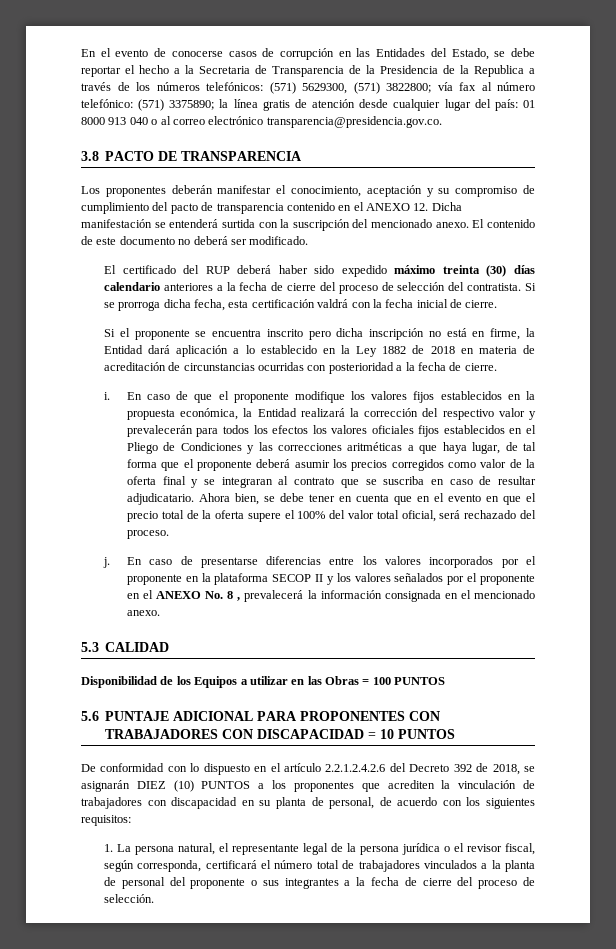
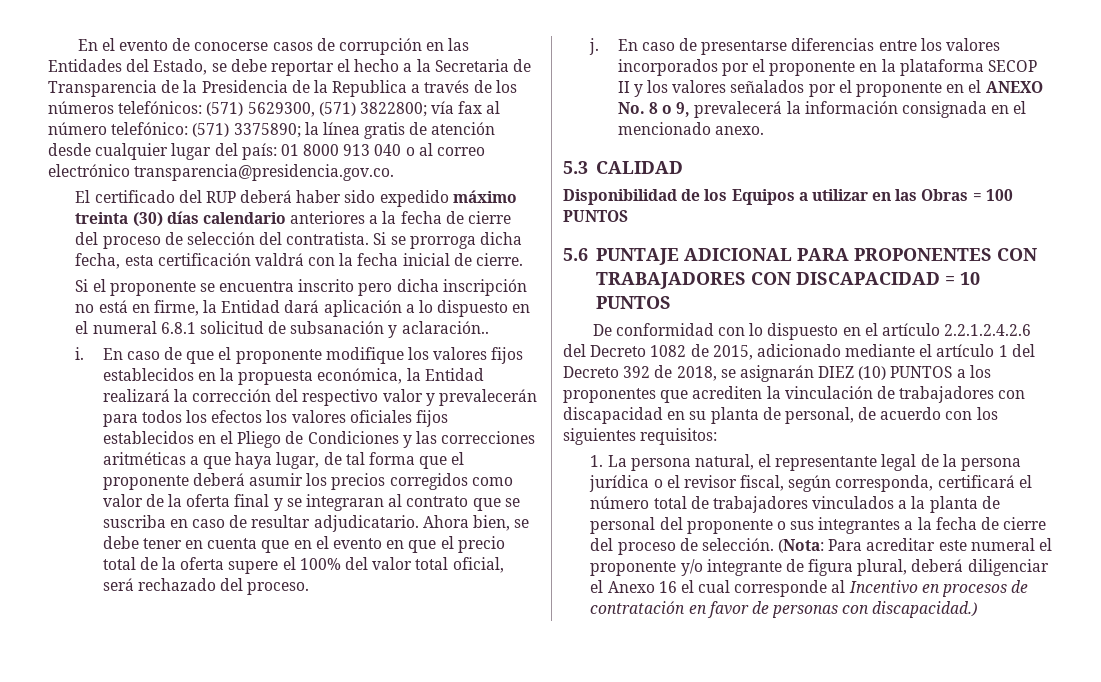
- 3.8 PACTO DE TRANSPARENCIA
- Los proponentes deberán manifestar el conocimiento, aceptación y su compromiso de cumplimiento del pacto de transparencia contenido en el ANEXO 12. Dicha manifestación se entenderá surtida con la suscripción del mencionado anexo. El contenido de este documento no deberá ser modificado.
- Si el proponente se encuentra inscrito pero dicha inscripción no está en firme, la Entidad dará aplicación a lo establecido en la Ley 1882 de 2018 en materia de acreditación de circunstancias ocurridas con posterioridad a la fecha de cierre.
+ Si el proponente se encuentra inscrito pero dicha inscripción no está en firme, la Entidad dará aplicación a lo dispuesto en el numeral 6.8.1 solicitud de subsanación y aclaración..
- En caso de presentarse diferencias entre los valores incorporados por el proponente en la plataforma SECOP II y los valores señalados por el proponente en el ANEXO No. 8 , prevalecerá la información consignada en el mencionado anexo.
+ En caso de presentarse diferencias entre los valores incorporados por el proponente en la plataforma SECOP II y los valores señalados por el proponente en el ANEXO No. 8 o 9, prevalecerá la información consignada en el mencionado anexo.
- De conformidad con lo dispuesto en el artículo 2.2.1.2.4.2.6 del Decreto 392 de 2018, se asignarán DIEZ (10) PUNTOS a los proponentes que acrediten la vinculación de trabajadores con discapacidad en su planta de personal, de acuerdo con los siguientes requisitos:
+ De conformidad con lo dispuesto en el artículo 2.2.1.2.4.2.6 del Decreto 1082 de 2015, adicionado mediante el artículo 1 del Decreto 392 de 2018, se asignarán DIEZ (10) PUNTOS a los proponentes que acrediten la vinculación de trabajadores con discapacidad en su planta de personal, de acuerdo con los siguientes requisitos:
+ (Nota: Para acreditar este numeral el proponente y/o integrante de figura plural, deberá diligenciar el Anexo 16 el cual corresponde al Incentivo en procesos de contratación en favor de personas con discapacidad.)

